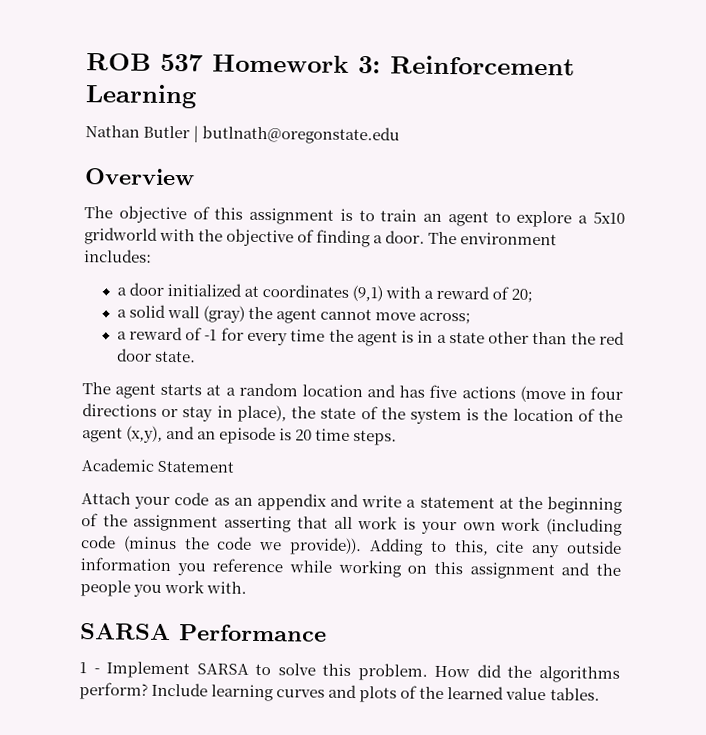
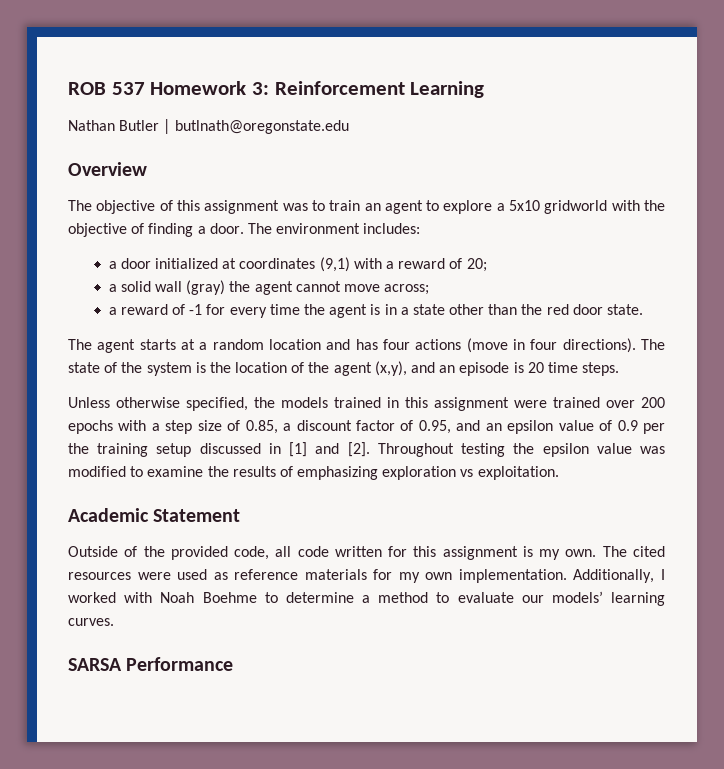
- The objective of this assignment is to train an agent to explore a 5x10 gridworld with the objective of finding a door.
+ The objective of this assignment was to train an agent to explore a 5x10 gridworld with the objective of finding a door.
- The agent starts at a random location and has five actions (move in four directions or stay in place), the state of the system is the location of the agent (x,y), and an episode is 20 time steps.
+ The agent starts at a random location and has four actions (move in four directions). The state of the system is the location of the agent (x,y), and an episode is 20 time steps.
+ Unless otherwise specified, the models trained in this assignment were trained over 200 epochs with a step size of 0.85, a discount factor of 0.95, and an epsilon value of 0.9 per the training setup discussed in [1] and [2]. Throughout testing the epsilon value was modified to examine the results of emphasizing exploration vs exploitation.
  Academic Statement
- Attach your code as an appendix and write a statement at the beginning of the assignment asserting that all work is your own work (including code (minus the code we provide)). Adding to this, cite any outside information you reference while working on this assignment and the people you work with.
+ Outside of the provided code, all code written for this assignment is my own. The cited resources were used as reference materials for my own implementation. Additionally, I worked with Noah Boehme to determine a method to evaluate our models’ learning curves.
  SARSA Performance
- 1 - Implement SARSA to solve this problem. How did the algorithms perform? Include learning curves and plots of the learned value tables.

